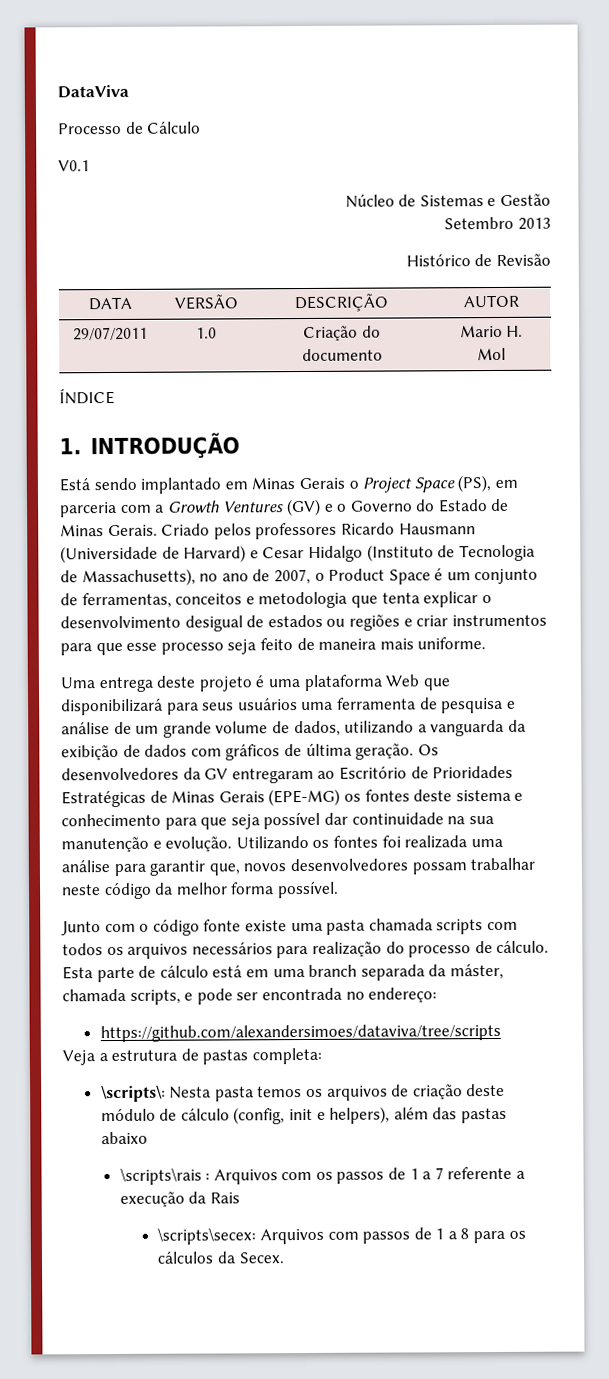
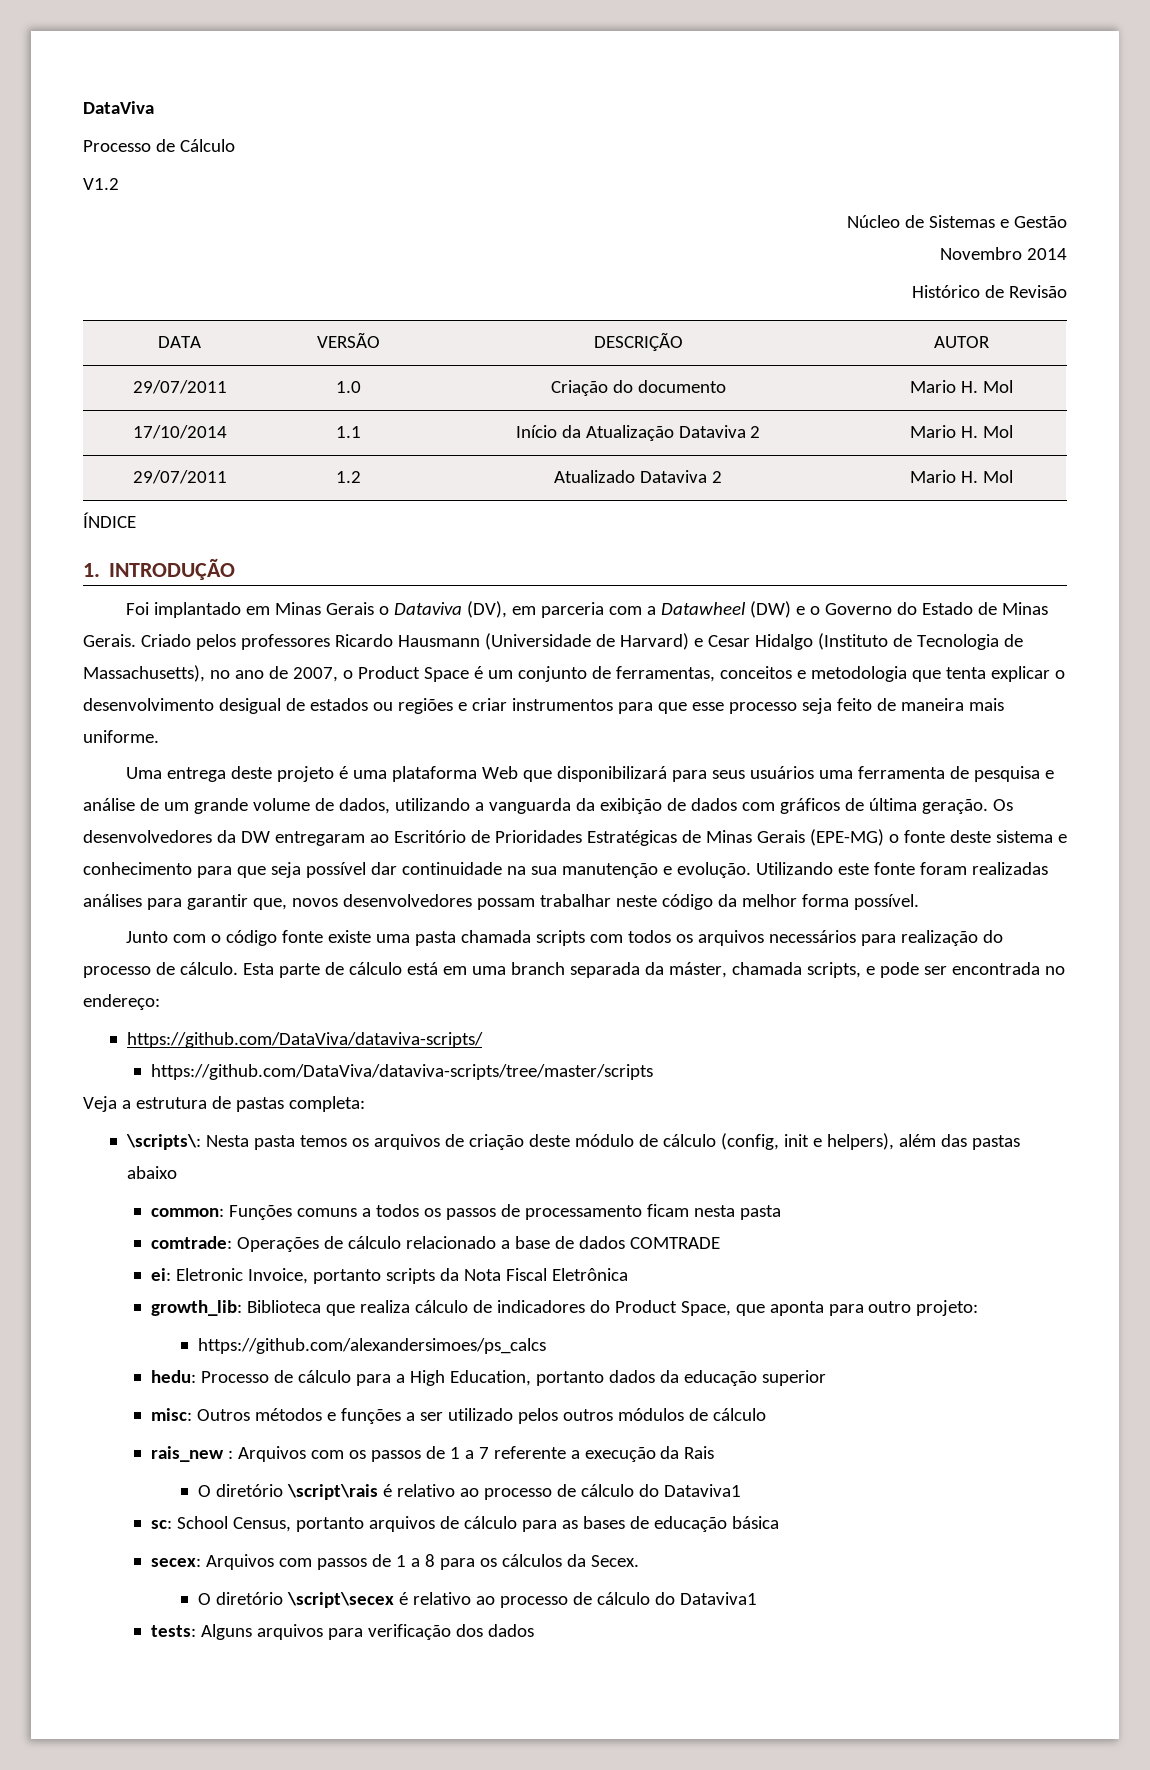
- V0.1
+ V1.2
- Setembro 2013
+ Novembro 2014
+ 17/10/2014 | 1.1 | Início da Atualização Dataviva 2 | Mario H. Mol
+ 29/07/2011 | 1.2 | Atualizado Dataviva 2 | Mario H. Mol
- Está sendo implantado em Minas Gerais o Project Space (PS), em parceria com a Growth Ventures (GV) e o Governo do Estado de Minas Gerais.
+ Foi implantado em Minas Gerais o Dataviva (DV), em parceria com a Datawheel (DW) e o Governo do Estado de Minas Gerais.
- Os desenvolvedores da GV entregaram ao Escritório de Prioridades Estratégicas de Minas Gerais (EPE-MG) os fontes deste sistema e conhecimento para que seja possível dar continuidade na sua manutenção e evolução.
+ Os desenvolvedores da DW entregaram ao Escritório de Prioridades Estratégicas de Minas Gerais (EPE-MG) o fonte deste sistema e conhecimento para que seja possível dar continuidade na sua manutenção e evolução.
- Utilizando os fontes foi realizada uma análise para garantir que, novos desenvolvedores possam trabalhar neste código da melhor forma possível.
+ Utilizando este fonte foram realizadas análises para garantir que, novos desenvolvedores possam trabalhar neste código da melhor forma possível.
- https://github.com/alexandersimoes/dataviva/tree/scripts
+ https://github.com/DataViva/dataviva-scripts/
+ https://github.com/DataViva/dataviva-scripts/tree/master/scripts
- \scripts\rais : Arquivos com os passos de 1 a 7 referente a execução da Rais
+ common: Funções comuns a todos os passos de processamento ficam nesta pasta
+ comtrade: Operações de cálculo relacionado a base de dados COMTRADE
+ ei: Eletronic Invoice, portanto scripts da Nota Fiscal Eletrônica
+ growth_lib: Biblioteca que realiza cálculo de indicadores do Product Space, que aponta para outro projeto:
+ https://github.com/alexandersimoes/ps_calcs
+ hedu: Processo de cálculo para a High Education, portanto dados da educação superior
+ misc: Outros métodos e funções a ser utilizado pelos outros módulos de cálculo
+ rais_new : Arquivos com os passos de 1 a 7 referente a execução da Rais
- \scripts\secex: Arquivos com passos de 1 a 8 para os cálculos da Secex.
+ O diretório \script\rais é relativo ao processo de cálculo do Dataviva1
+ sc: School Census, portanto arquivos de cálculo para as bases de educação básica
+ secex: Arquivos com passos de 1 a 8 para os cálculos da Secex.
+ O diretório \script\secex é relativo ao processo de cálculo do Dataviva1
+ tests: Alguns arquivos para verificação dos dados

